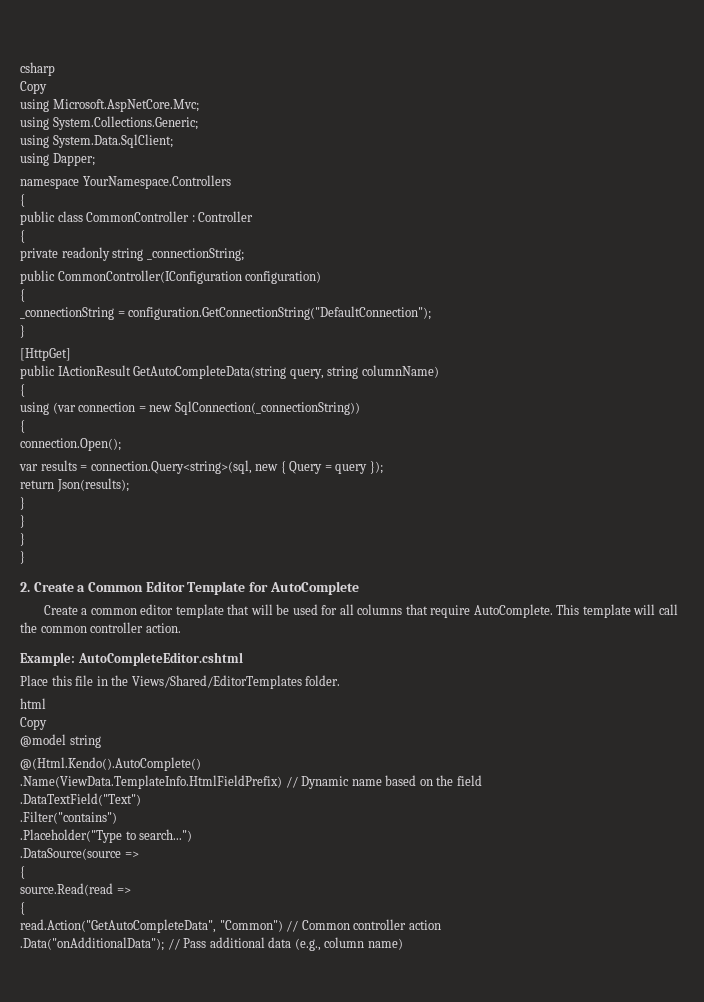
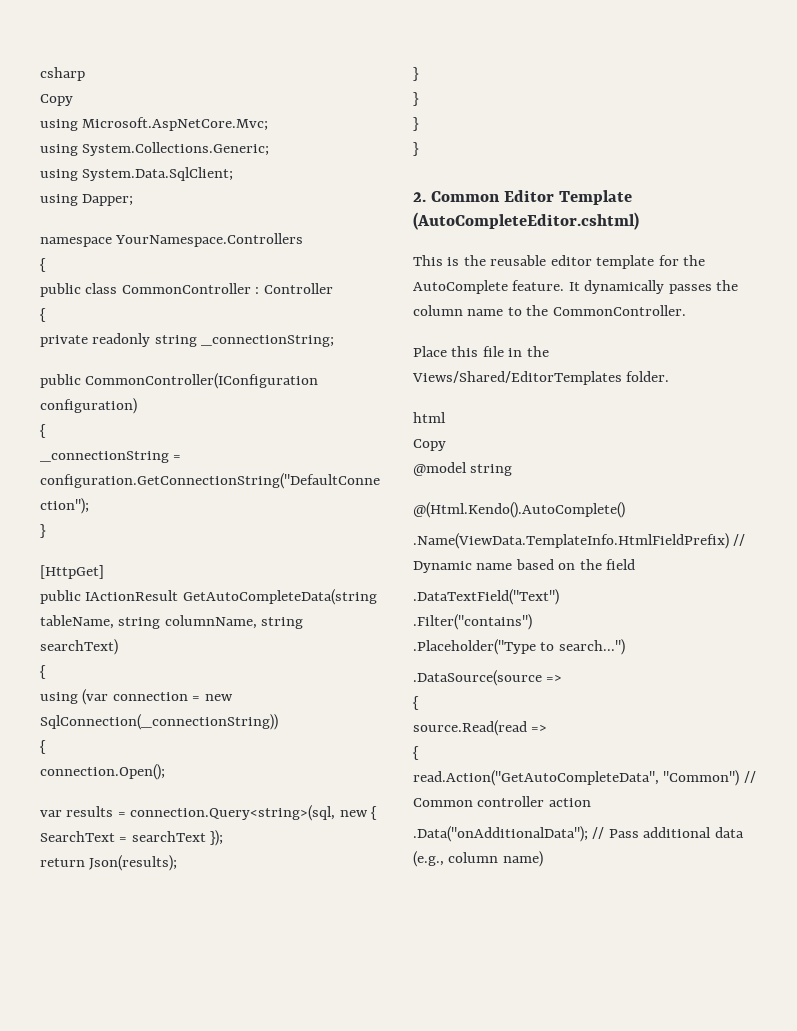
- public IActionResult GetAutoCompleteData(string query, string columnName)
+ public IActionResult GetAutoCompleteData(string tableName, string columnName, string searchText)
- var results = connection.Query<string>(sql, new { Query = query });
+ var results = connection.Query<string>(sql, new { SearchText = searchText });
- 2. Create a Common Editor Template for AutoComplete
- Create a common editor template that will be used for all columns that require AutoComplete. This template will call the common controller action.
- Example: AutoCompleteEditor.cshtml
+ 2. Common Editor Template (AutoCompleteEditor.cshtml)
+ This is the reusable editor template for the AutoComplete feature. It dynamically passes the column name to the CommonController.

